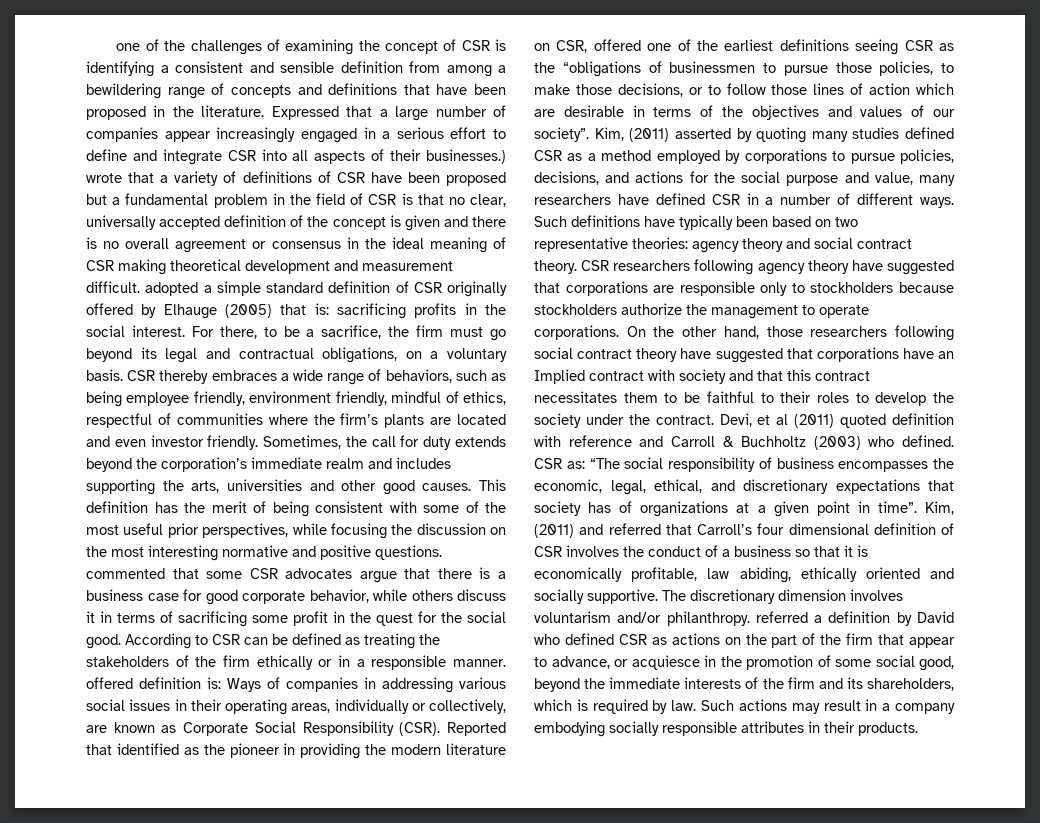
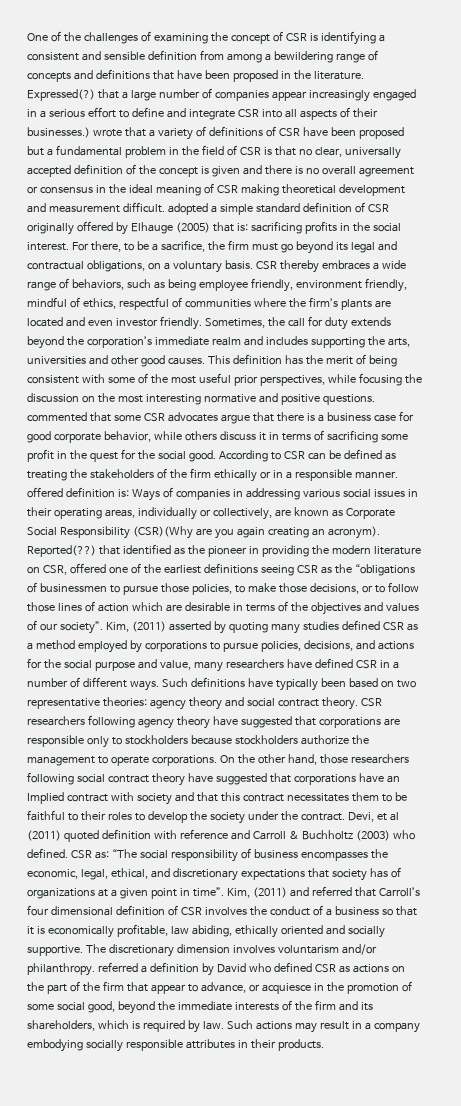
- one of the challenges of examining the concept of CSR is identifying a consistent and sensible definition from among a bewildering range of concepts and definitions that have been proposed in the literature.
+ One of the challenges of examining the concept of CSR is identifying a consistent and sensible definition from among a bewildering range of concepts and definitions that have been proposed in the literature.
- Expressed that a large number of companies appear increasingly engaged in a serious effort to define and integrate CSR into all aspects of their businesses.) wrote that a variety of definitions of CSR have been proposed but a fundamental problem in the field of CSR is that no clear, universally accepted definition of the concept is given and there is no overall agreement or consensus in the ideal meaning of CSR making theoretical development and measurement difficult. adopted a simple standard definition of CSR originally offered by Elhauge (2005) that is:
+ Expressed(?) that a large number of companies appear increasingly engaged in a serious effort to define and integrate CSR into all aspects of their businesses.) wrote that a variety of definitions of CSR have been proposed but a fundamental problem in the field of CSR is that no clear, universally accepted definition of the concept is given and there is no overall agreement or consensus in the ideal meaning of CSR making theoretical development and measurement difficult. adopted a simple standard definition of CSR originally offered by Elhauge (2005) that is:
- Ways of companies in addressing various social issues in their operating areas, individually or collectively, are known as Corporate Social Responsibility (CSR). Reported that identified as the pioneer in providing the modern literature on CSR, offered one of the earliest definitions seeing CSR as the “obligations of businessmen to pursue those policies, to make those decisions, or to follow those lines of action which are desirable in terms of the objectives and values of our society”.
+ Ways of companies in addressing various social issues in their operating areas, individually or collectively, are known as Corporate Social Responsibility (CSR)(Why are you again creating an acronym). Reported(??) that identified as the pioneer in providing the modern literature on CSR, offered one of the earliest definitions seeing CSR as the “obligations of businessmen to pursue those policies, to make those decisions, or to follow those lines of action which are desirable in terms of the objectives and values of our society”.

